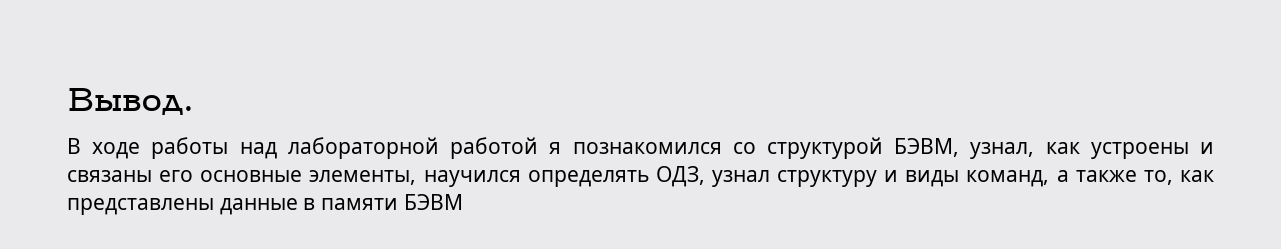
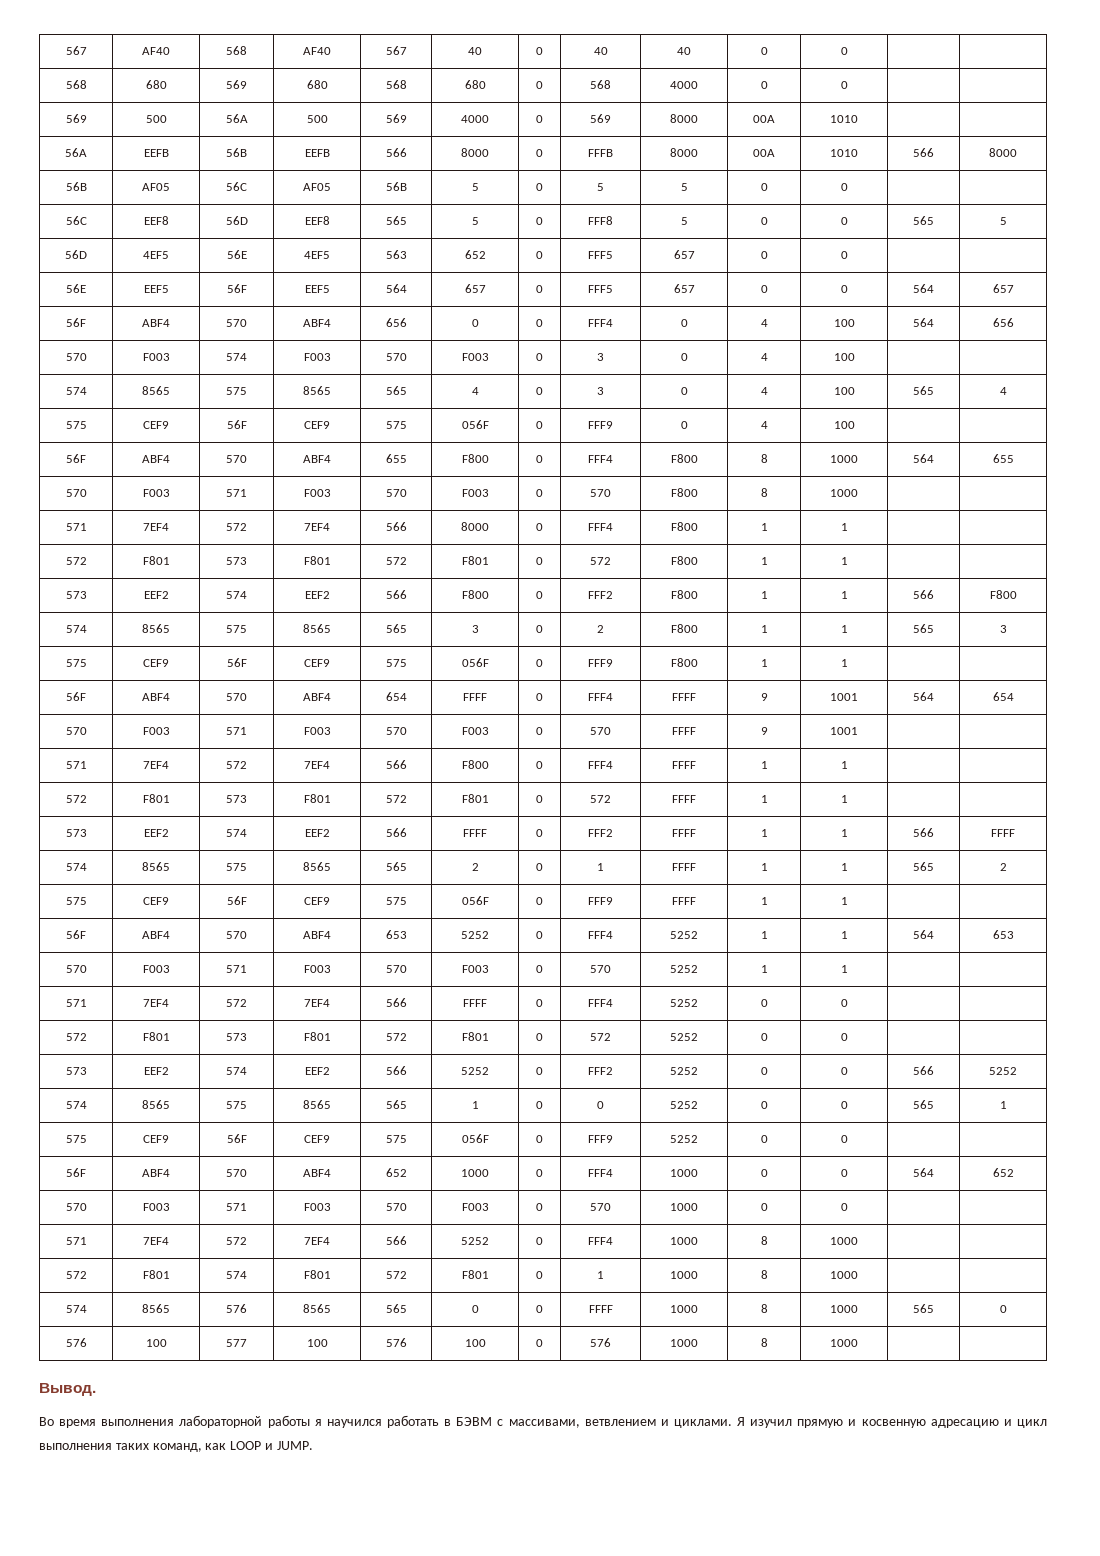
+ 567 | AF40 | 568 | AF40 | 567 | 40 | 0 | 40 | 40 | 0 | 0 | |
+ 568 | 680 | 569 | 680 | 568 | 680 | 0 | 568 | 4000 | 0 | 0 | |
+ 569 | 500 | 56A | 500 | 569 | 4000 | 0 | 569 | 8000 | 00A | 1010 | |
+ 56A | EEFB | 56B | EEFB | 566 | 8000 | 0 | FFFB | 8000 | 00A | 1010 | 566 | 8000
+ 56B | AF05 | 56C | AF05 | 56B | 5 | 0 | 5 | 5 | 0 | 0 | |
+ 56C | EEF8 | 56D | EEF8 | 565 | 5 | 0 | FFF8 | 5 | 0 | 0 | 565 | 5
+ 56D | 4EF5 | 56E | 4EF5 | 563 | 652 | 0 | FFF5 | 657 | 0 | 0 | |
+ 56E | EEF5 | 56F | EEF5 | 564 | 657 | 0 | FFF5 | 657 | 0 | 0 | 564 | 657
+ 56F | ABF4 | 570 | ABF4 | 656 | 0 | 0 | FFF4 | 0 | 4 | 100 | 564 | 656
+ 570 | F003 | 574 | F003 | 570 | F003 | 0 | 3 | 0 | 4 | 100 | |
+ 574 | 8565 | 575 | 8565 | 565 | 4 | 0 | 3 | 0 | 4 | 100 | 565 | 4
+ 575 | CEF9 | 56F | CEF9 | 575 | 056F | 0 | FFF9 | 0 | 4 | 100 | |
+ 56F | ABF4 | 570 | ABF4 | 655 | F800 | 0 | FFF4 | F800 | 8 | 1000 | 564 | 655
+ 570 | F003 | 571 | F003 | 570 | F003 | 0 | 570 | F800 | 8 | 1000 | |
+ 571 | 7EF4 | 572 | 7EF4 | 566 | 8000 | 0 | FFF4 | F800 | 1 | 1 | |
+ 572 | F801 | 573 | F801 | 572 | F801 | 0 | 572 | F800 | 1 | 1 | |
+ 573 | EEF2 | 574 | EEF2 | 566 | F800 | 0 | FFF2 | F800 | 1 | 1 | 566 | F800
+ 574 | 8565 | 575 | 8565 | 565 | 3 | 0 | 2 | F800 | 1 | 1 | 565 | 3
+ 575 | CEF9 | 56F | CEF9 | 575 | 056F | 0 | FFF9 | F800 | 1 | 1 | |
+ 56F | ABF4 | 570 | ABF4 | 654 | FFFF | 0 | FFF4 | FFFF | 9 | 1001 | 564 | 654
+ 570 | F003 | 571 | F003 | 570 | F003 | 0 | 570 | FFFF | 9 | 1001 | |
+ 571 | 7EF4 | 572 | 7EF4 | 566 | F800 | 0 | FFF4 | FFFF | 1 | 1 | |
+ 572 | F801 | 573 | F801 | 572 | F801 | 0 | 572 | FFFF | 1 | 1 | |
+ 573 | EEF2 | 574 | EEF2 | 566 | FFFF | 0 | FFF2 | FFFF | 1 | 1 | 566 | FFFF
+ 574 | 8565 | 575 | 8565 | 565 | 2 | 0 | 1 | FFFF | 1 | 1 | 565 | 2
+ 575 | CEF9 | 56F | CEF9 | 575 | 056F | 0 | FFF9 | FFFF | 1 | 1 | |
+ 56F | ABF4 | 570 | ABF4 | 653 | 5252 | 0 | FFF4 | 5252 | 1 | 1 | 564 | 653
+ 570 | F003 | 571 | F003 | 570 | F003 | 0 | 570 | 5252 | 1 | 1 | |
+ 571 | 7EF4 | 572 | 7EF4 | 566 | FFFF | 0 | FFF4 | 5252 | 0 | 0 | |
+ 572 | F801 | 573 | F801 | 572 | F801 | 0 | 572 | 5252 | 0 | 0 | |
+ 573 | EEF2 | 574 | EEF2 | 566 | 5252 | 0 | FFF2 | 5252 | 0 | 0 | 566 | 5252
+ 574 | 8565 | 575 | 8565 | 565 | 1 | 0 | 0 | 5252 | 0 | 0 | 565 | 1
+ 575 | CEF9 | 56F | CEF9 | 575 | 056F | 0 | FFF9 | 5252 | 0 | 0 | |
+ 56F | ABF4 | 570 | ABF4 | 652 | 1000 | 0 | FFF4 | 1000 | 0 | 0 | 564 | 652
+ 570 | F003 | 571 | F003 | 570 | F003 | 0 | 570 | 1000 | 0 | 0 | |
+ 571 | 7EF4 | 572 | 7EF4 | 566 | 5252 | 0 | FFF4 | 1000 | 8 | 1000 | |
+ 572 | F801 | 574 | F801 | 572 | F801 | 0 | 1 | 1000 | 8 | 1000 | |
+ 574 | 8565 | 576 | 8565 | 565 | 0 | 0 | FFFF | 1000 | 8 | 1000 | 565 | 0
+ 576 | 100 | 577 | 100 | 576 | 100 | 0 | 576 | 1000 | 8 | 1000 | |
  Вывод.
- В ходе работы над лабораторной работой я познакомился со структурой БЭВМ, узнал, как устроены и связаны его основные элементы, научился определять ОДЗ, узнал структуру и виды команд, а также то, как представлены данные в памяти БЭВМ
+ Во время выполнения лабораторной работы я научился работать в БЭВМ с массивами, ветвлением и циклами. Я изучил прямую и косвенную адресацию и цикл выполнения таких команд, как LOOP и JUMP.

